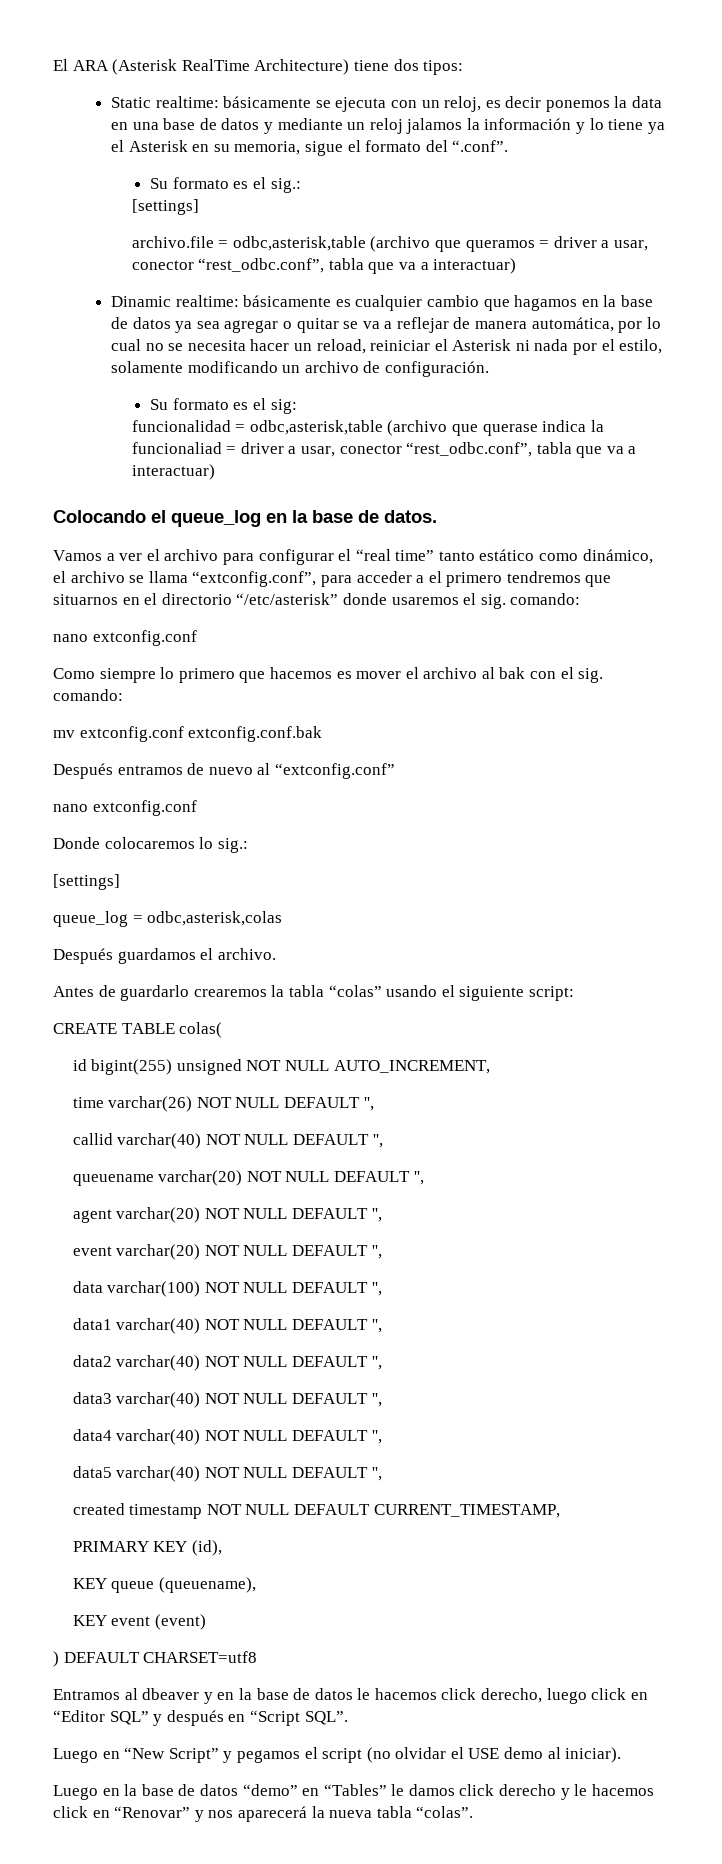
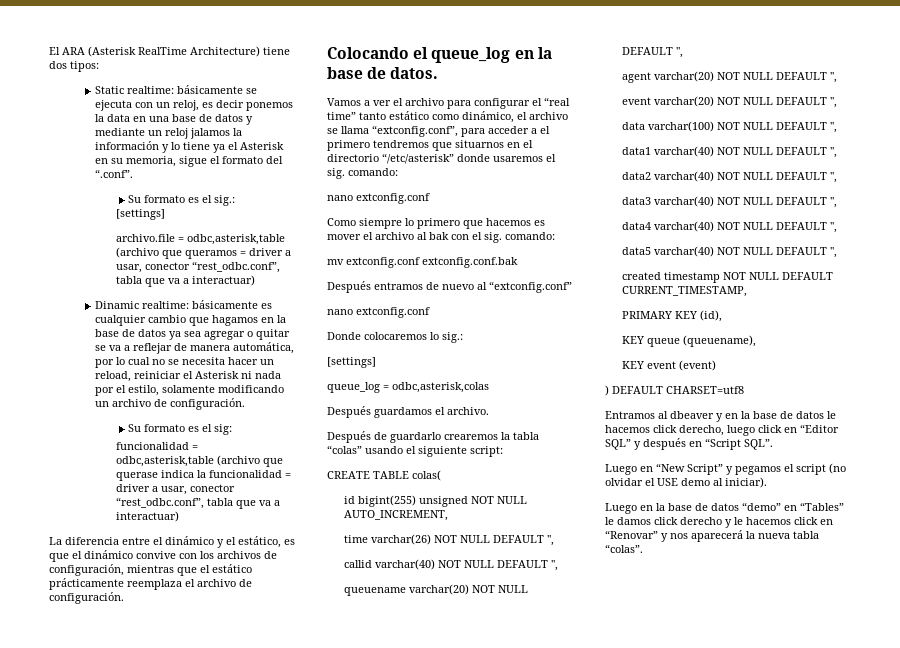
- funcionalidad = odbc,asterisk,table (archivo que querase indica la funcionaliad = driver a usar, conector “rest_odbc.conf”, tabla que va a interactuar)
+ funcionalidad = odbc,asterisk,table (archivo que querase indica la funcionalidad = driver a usar, conector “rest_odbc.conf”, tabla que va a interactuar)
+ La diferencia entre el dinámico y el estático, es que el dinámico convive con los archivos de configuración, mientras que el estático prácticamente reemplaza el archivo de configuración.
- Antes de guardarlo crearemos la tabla “colas” usando el siguiente script:
+ Después de guardarlo crearemos la tabla “colas” usando el siguiente script:

